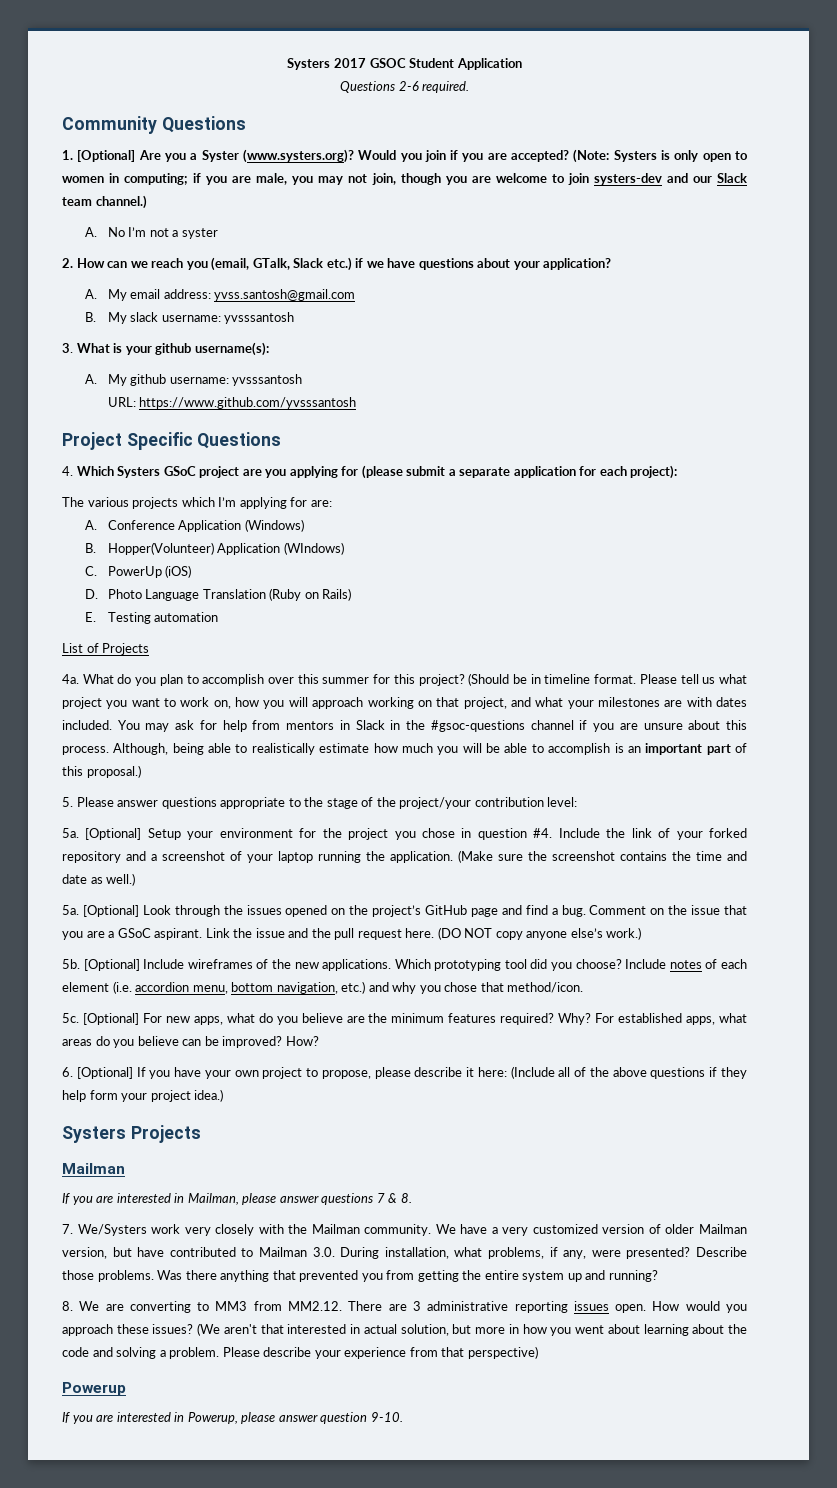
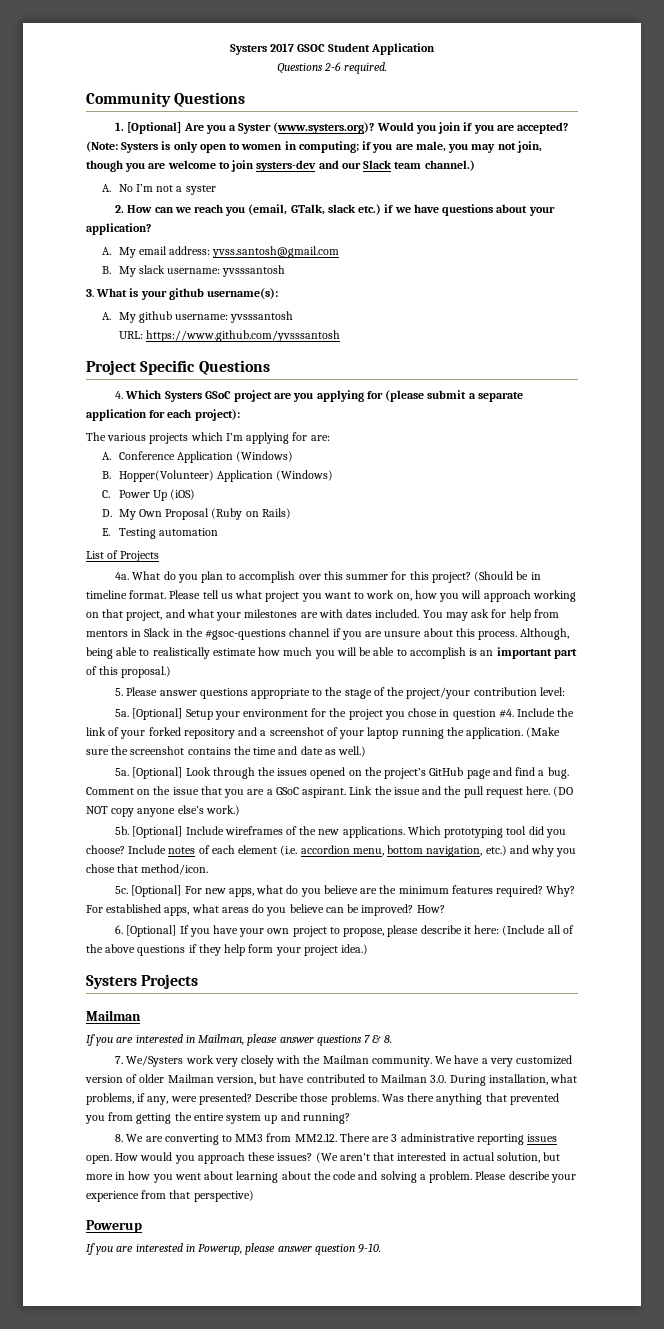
- 2. How can we reach you (email, GTalk, Slack etc.) if we have questions about your application?
+ 2. How can we reach you (email, GTalk, slack etc.) if we have questions about your application?
- B. Hopper(Volunteer) Application (WIndows)
+ B. Hopper(Volunteer) Application (Windows)
- C. PowerUp (iOS)
+ C. Power Up (iOS)
- D. Photo Language Translation (Ruby on Rails)
+ D. My Own Proposal (Ruby on Rails)

